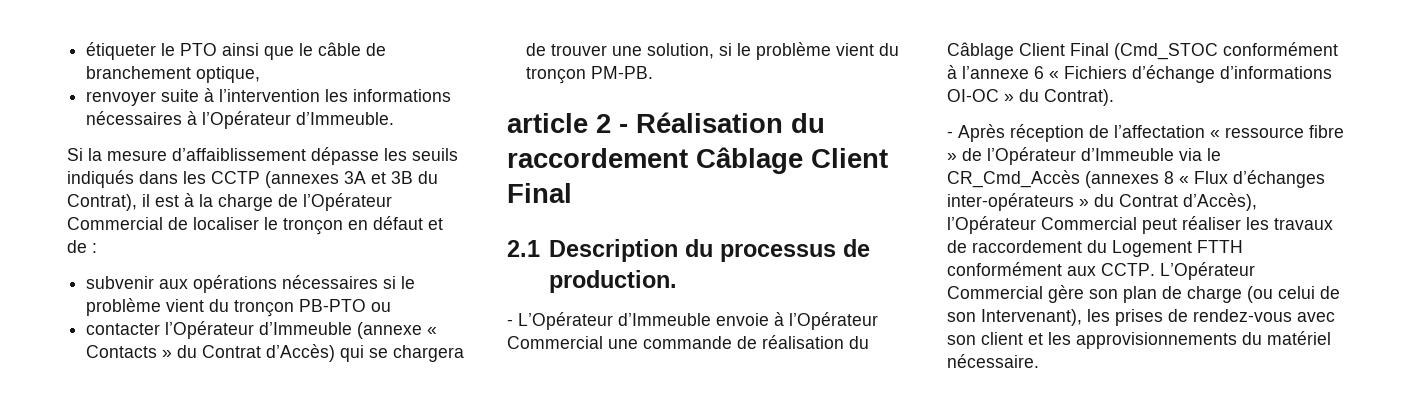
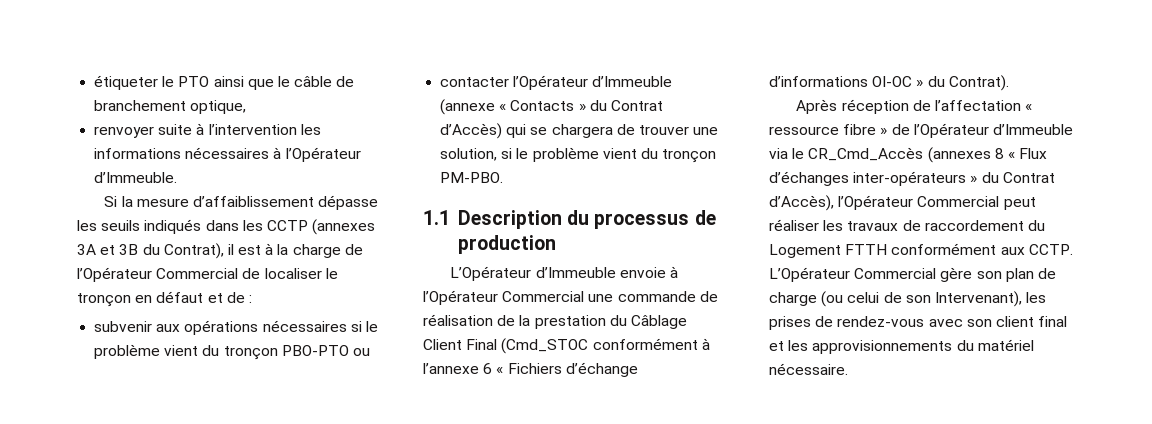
- subvenir aux opérations nécessaires si le problème vient du tronçon PB-PTO ou
+ subvenir aux opérations nécessaires si le problème vient du tronçon PBO-PTO ou
- contacter l’Opérateur d’Immeuble (annexe « Contacts » du Contrat d’Accès) qui se chargera de trouver une solution, si le problème vient du tronçon PM-PB.
- article 2 - Réalisation du raccordement Câblage Client Final
- 2.1 Description du processus de production.
- - L’Opérateur d’Immeuble envoie à l’Opérateur Commercial une commande de réalisation du Câblage Client Final (Cmd_STOC conformément à l’annexe 6 « Fichiers d’échange d’informations OI-OC » du Contrat).
+ contacter l’Opérateur d’Immeuble (annexe « Contacts » du Contrat d’Accès) qui se chargera de trouver une solution, si le problème vient du tronçon PM-PBO.
+ 1.1 Description du processus de production
+ L’Opérateur d’Immeuble envoie à l’Opérateur Commercial une commande de réalisation de la prestation du Câblage Client Final (Cmd_STOC conformément à l’annexe 6 « Fichiers d’échange d’informations OI-OC » du Contrat).
- - Après réception de l’affectation « ressource fibre » de l’Opérateur d’Immeuble via le CR_Cmd_Accès (annexes 8 « Flux d’échanges inter-opérateurs » du Contrat d’Accès), l’Opérateur Commercial peut réaliser les travaux de raccordement du Logement FTTH conformément aux CCTP.
+ Après réception de l’affectation « ressource fibre » de l’Opérateur d’Immeuble via le CR_Cmd_Accès (annexes 8 « Flux d’échanges inter-opérateurs » du Contrat d’Accès), l’Opérateur Commercial peut réaliser les travaux de raccordement du Logement FTTH conformément aux CCTP.
- L’Opérateur Commercial gère son plan de charge (ou celui de son Intervenant), les prises de rendez-vous avec son client et les approvisionnements du matériel nécessaire.
+ L’Opérateur Commercial gère son plan de charge (ou celui de son Intervenant), les prises de rendez-vous avec son client final et les approvisionnements du matériel nécessaire.

